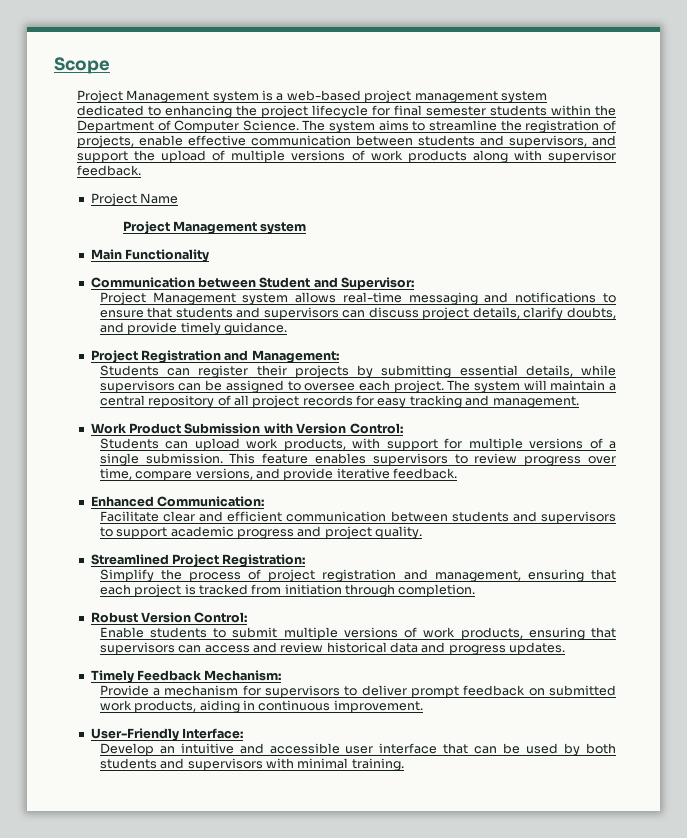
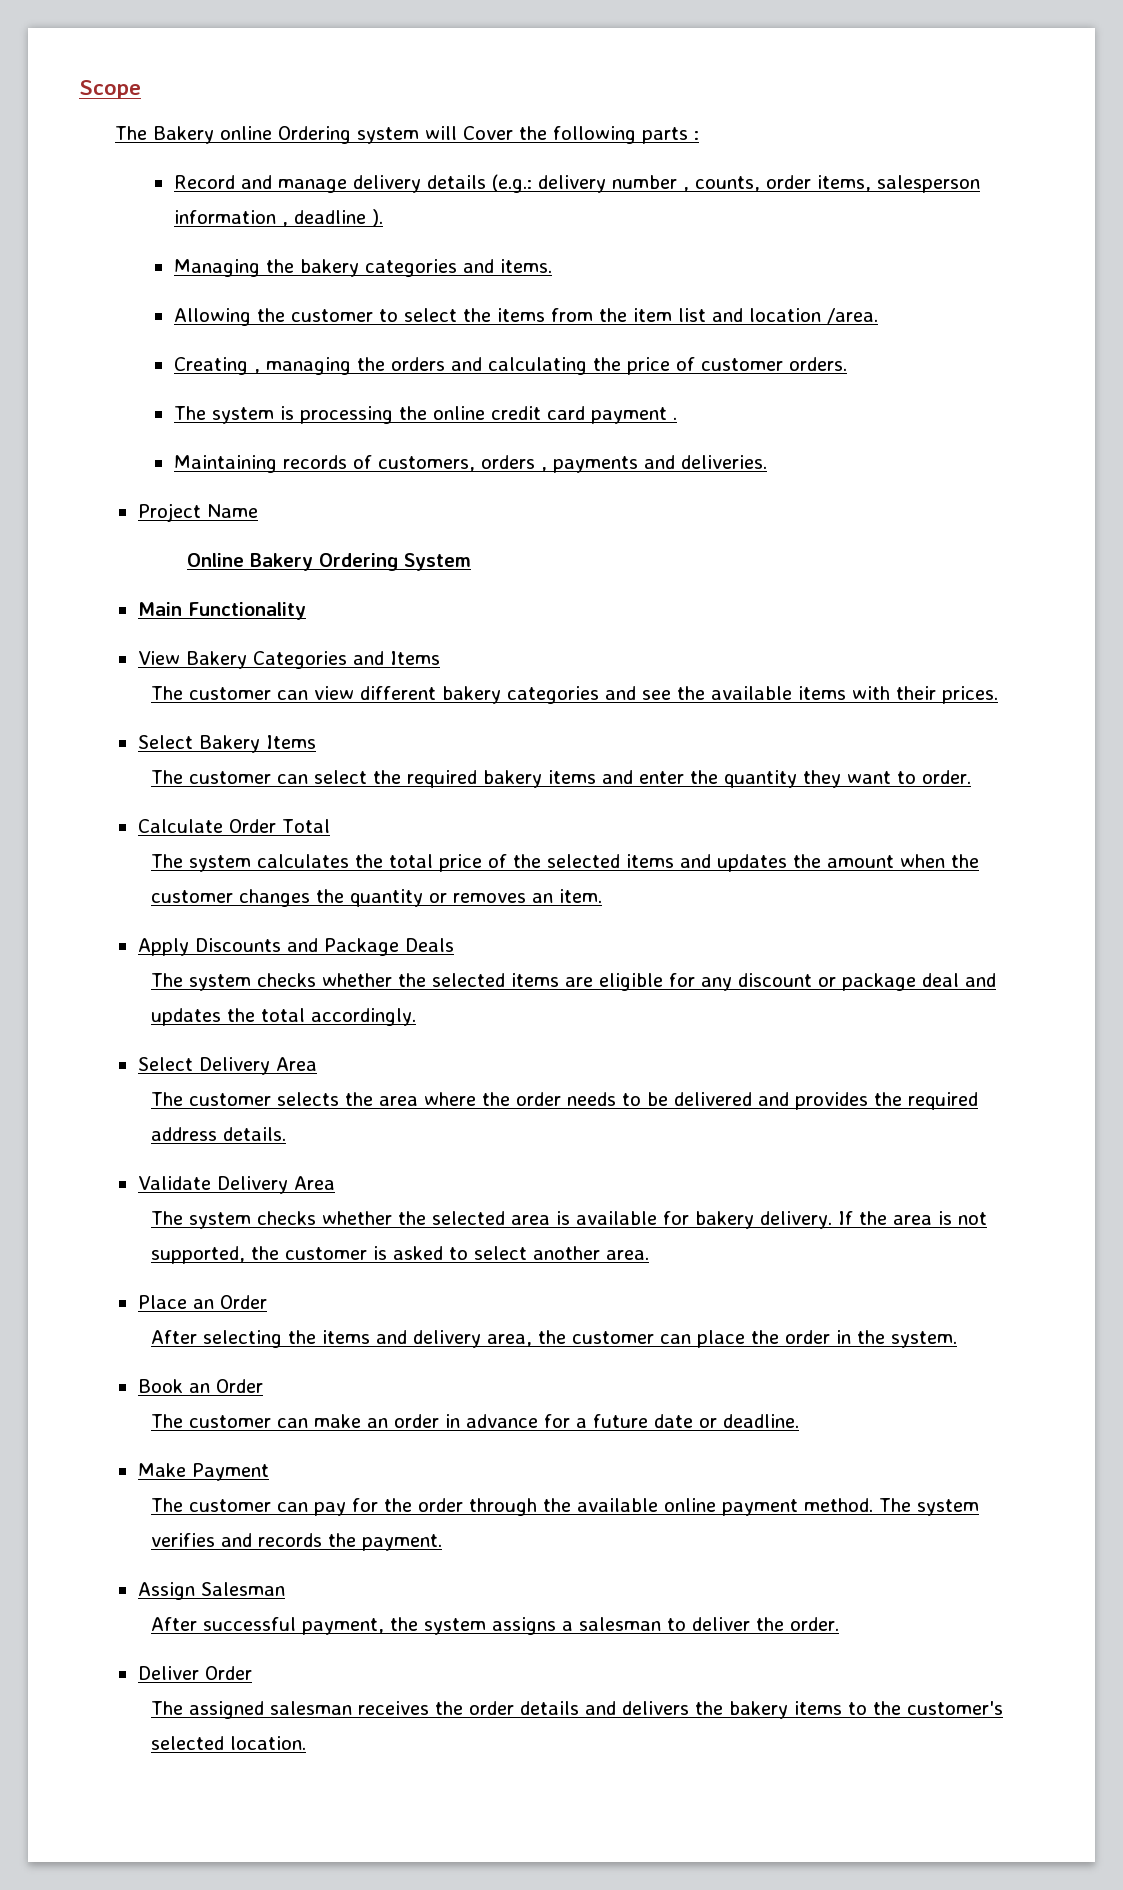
- Project Management system is a web-based project management system dedicated to enhancing the project lifecycle for final semester students within the Department of Computer Science. The system aims to streamline the registration of projects, enable effective communication between students and supervisors, and support the upload of multiple versions of work products along with supervisor feedback.
+ The Bakery online Ordering system will Cover the following parts :
+ Record and manage delivery details (e.g.: delivery number , counts, order items, salesperson information , deadline ).
+ Managing the bakery categories and items.
+ Allowing the customer to select the items from the item list and location /area.
+ Creating , managing the orders and calculating the price of customer orders.
+ The system is processing the online credit card payment .
+ Maintaining records of customers, orders , payments and deliveries.
  Project Name
- Project Management system
+ Online Bakery Ordering System
  Main Functionality
- Communication between Student and Supervisor:
- Project Management system allows real-time messaging and notifications to ensure that students and supervisors can discuss project details, clarify doubts, and provide timely guidance.
- Project Registration and Management:
- Students can register their projects by submitting essential details, while supervisors can be assigned to oversee each project. The system will maintain a central repository of all project records for easy tracking and management.
- Work Product Submission with Version Control:
- Students can upload work products, with support for multiple versions of a single submission. This feature enables supervisors to review progress over time, compare versions, and provide iterative feedback.
- Enhanced Communication:
- Facilitate clear and efficient communication between students and supervisors to support academic progress and project quality.
- Streamlined Project Registration:
- Simplify the process of project registration and management, ensuring that each project is tracked from initiation through completion.
- Robust Version Control:
- Enable students to submit multiple versions of work products, ensuring that supervisors can access and review historical data and progress updates.
- Timely Feedback Mechanism:
- Provide a mechanism for supervisors to deliver prompt feedback on submitted work products, aiding in continuous improvement.
- User-Friendly Interface:
- Develop an intuitive and accessible user interface that can be used by both students and supervisors with minimal training.
+ View Bakery Categories and Items
+ The customer can view different bakery categories and see the available items with their prices.
+ Select Bakery Items
+ The customer can select the required bakery items and enter the quantity they want to order.
+ Calculate Order Total
+ The system calculates the total price of the selected items and updates the amount when the customer changes the quantity or removes an item.
+ Apply Discounts and Package Deals
+ The system checks whether the selected items are eligible for any discount or package deal and updates the total accordingly.
+ Select Delivery Area
+ The customer selects the area where the order needs to be delivered and provides the required address details.
+ Validate Delivery Area
+ The system checks whether the selected area is available for bakery delivery. If the area is not supported, the customer is asked to select another area.
+ Place an Order
+ After selecting the items and delivery area, the customer can place the order in the system.
+ Book an Order
+ The customer can make an order in advance for a future date or deadline.
+ Make Payment
+ The customer can pay for the order through the available online payment method. The system verifies and records the payment.
+ Assign Salesman
+ After successful payment, the system assigns a salesman to deliver the order.
+ Deliver Order
+ The assigned salesman receives the order details and delivers the bakery items to the customer's selected location.

